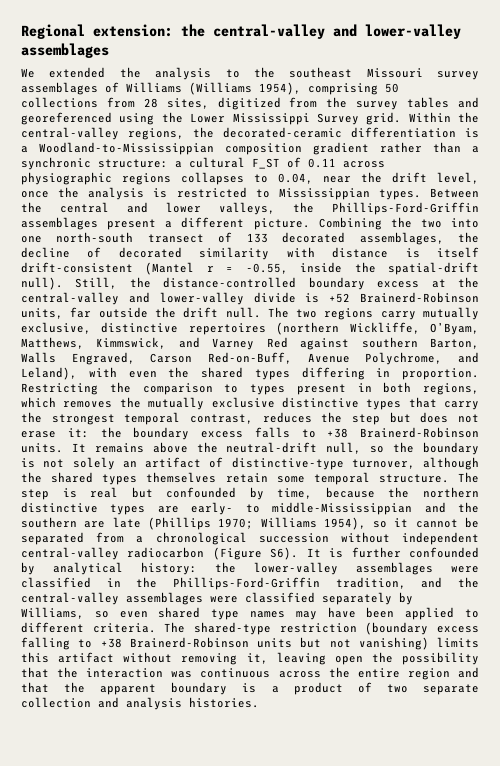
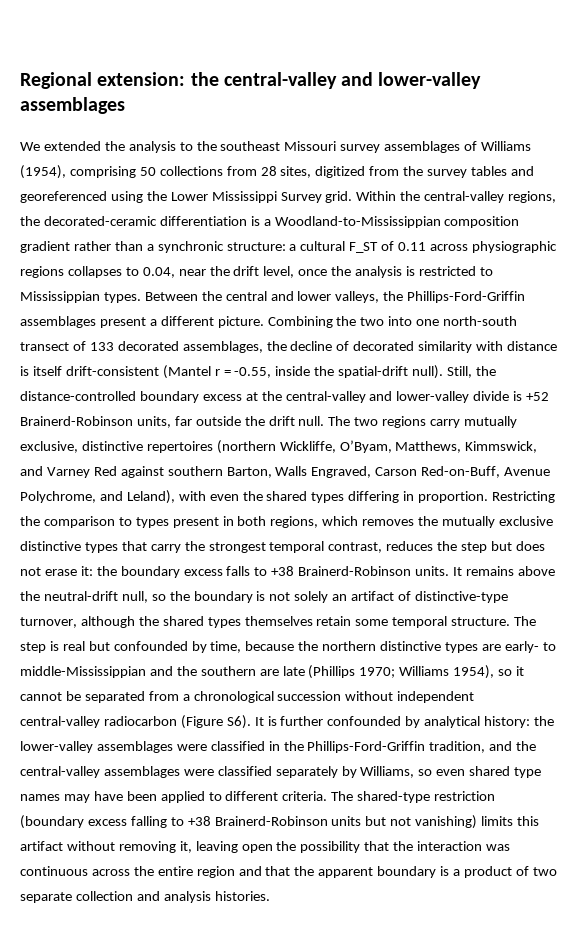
- We extended the analysis to the southeast Missouri survey assemblages of Williams (Williams 1954), comprising 50 collections from 28 sites, digitized from the survey tables and georeferenced using the Lower Mississippi Survey grid.
+ We extended the analysis to the southeast Missouri survey assemblages of Williams (1954), comprising 50 collections from 28 sites, digitized from the survey tables and georeferenced using the Lower Mississippi Survey grid.

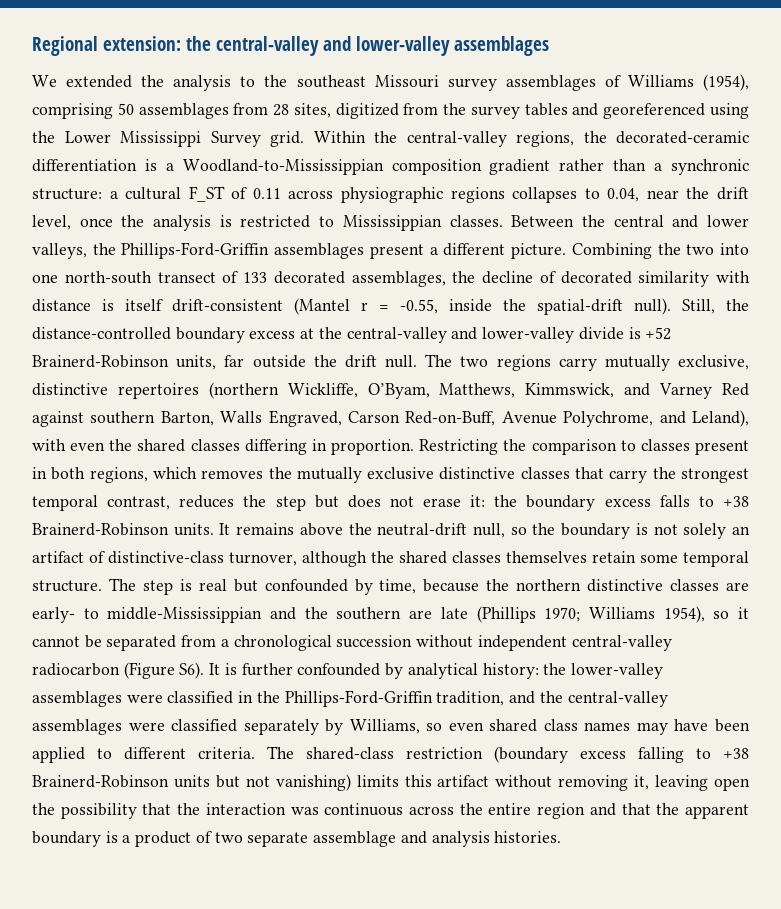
- We extended the analysis to the southeast Missouri survey assemblages of Williams (1954), comprising 50 collections from 28 sites, digitized from the survey tables and georeferenced using the Lower Mississippi Survey grid.
+ We extended the analysis to the southeast Missouri survey assemblages of Williams (1954), comprising 50 assemblages from 28 sites, digitized from the survey tables and georeferenced using the Lower Mississippi Survey grid.
- Within the central-valley regions, the decorated-ceramic differentiation is a Woodland-to-Mississippian composition gradient rather than a synchronic structure: a cultural F_ST of 0.11 across physiographic regions collapses to 0.04, near the drift level, once the analysis is restricted to Mississippian types.
+ Within the central-valley regions, the decorated-ceramic differentiation is a Woodland-to-Mississippian composition gradient rather than a synchronic structure: a cultural F_ST of 0.11 across physiographic regions collapses to 0.04, near the drift level, once the analysis is restricted to Mississippian classes.
- The two regions carry mutually exclusive, distinctive repertoires (northern Wickliffe, O’Byam, Matthews, Kimmswick, and Varney Red against southern Barton, Walls Engraved, Carson Red-on-Buff, Avenue Polychrome, and Leland), with even the shared types differing in proportion.
+ The two regions carry mutually exclusive, distinctive repertoires (northern Wickliffe, O’Byam, Matthews, Kimmswick, and Varney Red against southern Barton, Walls Engraved, Carson Red-on-Buff, Avenue Polychrome, and Leland), with even the shared classes differing in proportion.
- Restricting the comparison to types present in both regions, which removes the mutually exclusive distinctive types that carry the strongest temporal contrast, reduces the step but does not erase it: the boundary excess falls to +38 Brainerd-Robinson units.
+ Restricting the comparison to classes present in both regions, which removes the mutually exclusive distinctive classes that carry the strongest temporal contrast, reduces the step but does not erase it: the boundary excess falls to +38 Brainerd-Robinson units.
- It remains above the neutral-drift null, so the boundary is not solely an artifact of distinctive-type turnover, although the shared types themselves retain some temporal structure.
+ It remains above the neutral-drift null, so the boundary is not solely an artifact of distinctive-class turnover, although the shared classes themselves retain some temporal structure.
- The step is real but confounded by time, because the northern distinctive types are early- to middle-Mississippian and the southern are late (Phillips 1970;
+ The step is real but confounded by time, because the northern distinctive classes are early- to middle-Mississippian and the southern are late (Phillips 1970;
- the lower-valley assemblages were classified in the Phillips-Ford-Griffin tradition, and the central-valley assemblages were classified separately by Williams, so even shared type names may have been applied to different criteria.
+ the lower-valley assemblages were classified in the Phillips-Ford-Griffin tradition, and the central-valley assemblages were classified separately by Williams, so even shared class names may have been applied to different criteria.
- The shared-type restriction (boundary excess falling to +38 Brainerd-Robinson units but not vanishing) limits this artifact without removing it, leaving open the possibility that the interaction was continuous across the entire region and that the apparent boundary is a product of two separate collection and analysis histories.
+ The shared-class restriction (boundary excess falling to +38 Brainerd-Robinson units but not vanishing) limits this artifact without removing it, leaving open the possibility that the interaction was continuous across the entire region and that the apparent boundary is a product of two separate assemblage and analysis histories.

